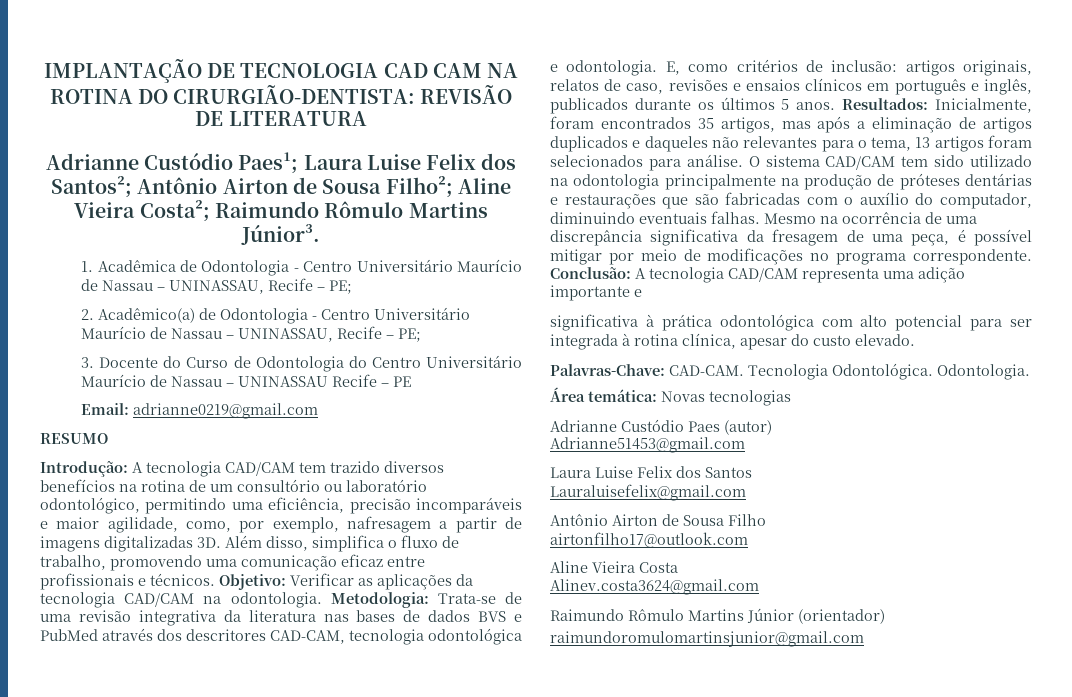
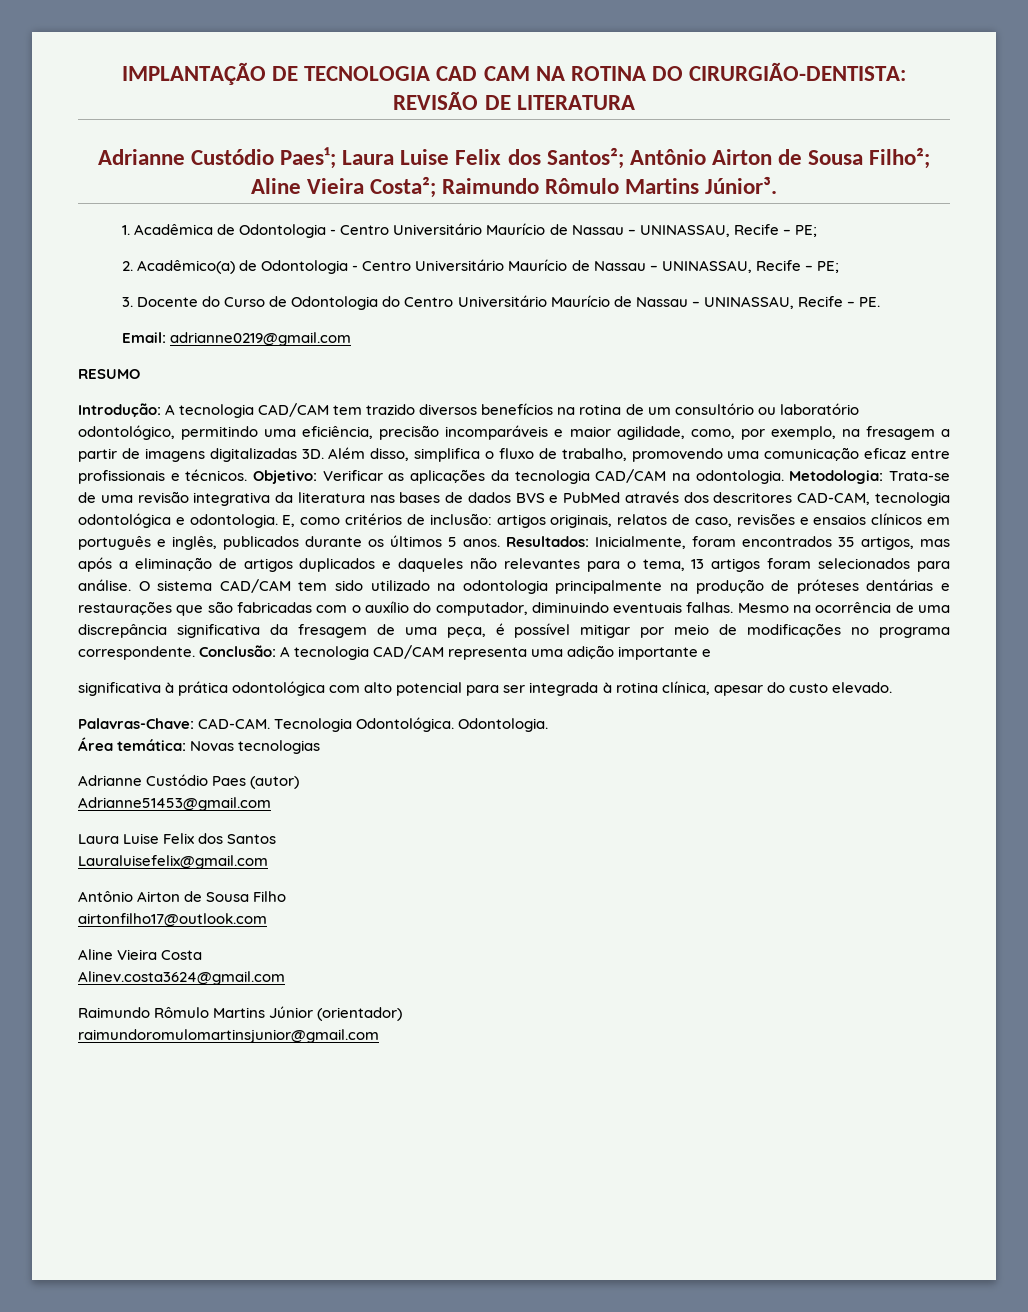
- 3. Docente do Curso de Odontologia do Centro Universitário Maurício de Nassau – UNINASSAU Recife – PE
+ 3. Docente do Curso de Odontologia do Centro Universitário Maurício de Nassau – UNINASSAU, Recife – PE.
- Introdução: A tecnologia CAD/CAM tem trazido diversos benefícios na rotina de um consultório ou laboratório odontológico, permitindo uma eficiência, precisão incomparáveis e maior agilidade, como, por exemplo, nafresagem a partir de imagens digitalizadas 3D.
+ Introdução: A tecnologia CAD/CAM tem trazido diversos benefícios na rotina de um consultório ou laboratório odontológico, permitindo uma eficiência, precisão incomparáveis e maior agilidade, como, por exemplo, na fresagem a partir de imagens digitalizadas 3D.

